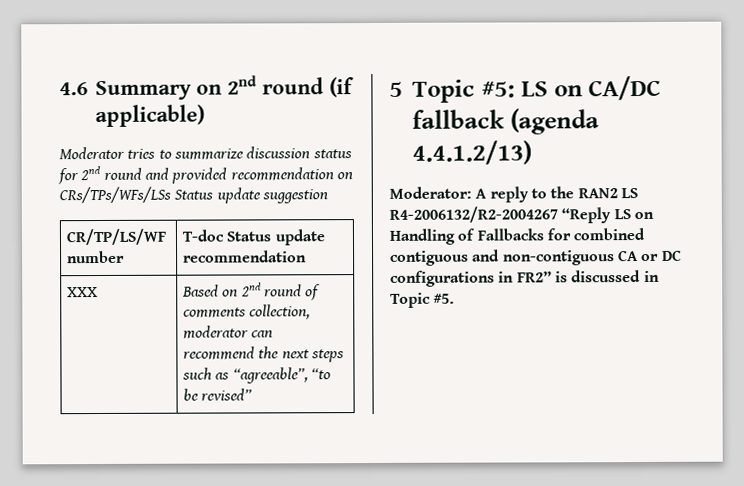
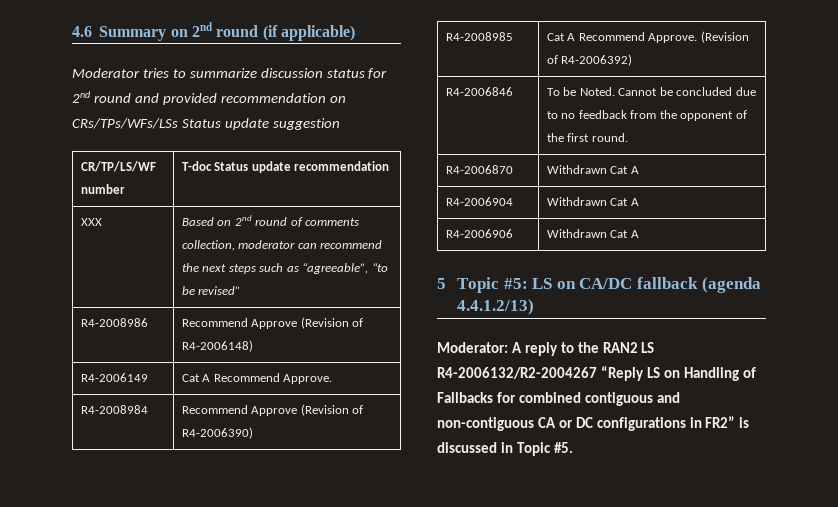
+ R4-2008986 | Recommend Approve (Revision of R4-2006148)
+ R4-2006149 | Cat A Recommend Approve.
+ R4-2008984 | Recommend Approve (Revision of R4-2006390)
+ R4-2008985 | Cat A Recommend Approve. (Revision of R4-2006392)
+ R4-2006846 | To be Noted. Cannot be concluded due to no feedback from the opponent of the first round.
+ R4-2006870 | Withdrawn Cat A
+ R4-2006904 | Withdrawn Cat A
+ R4-2006906 | Withdrawn Cat A

